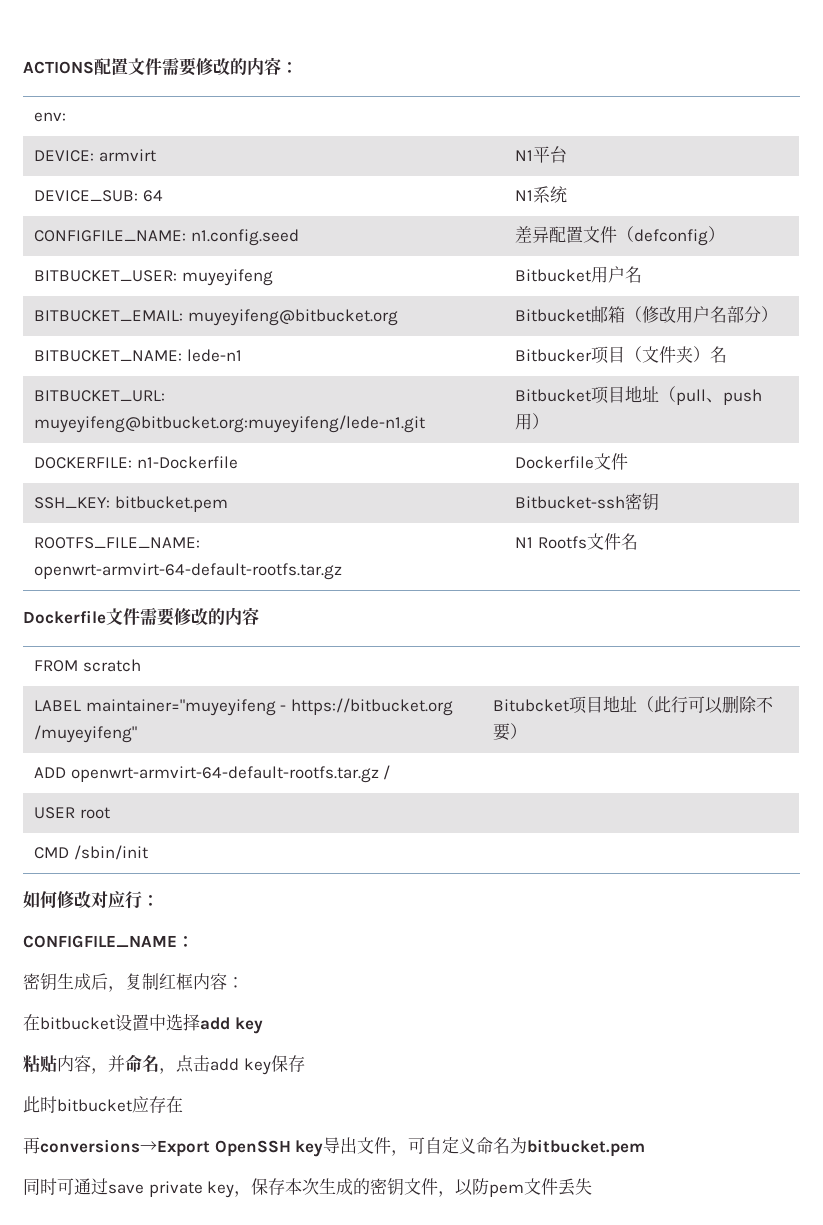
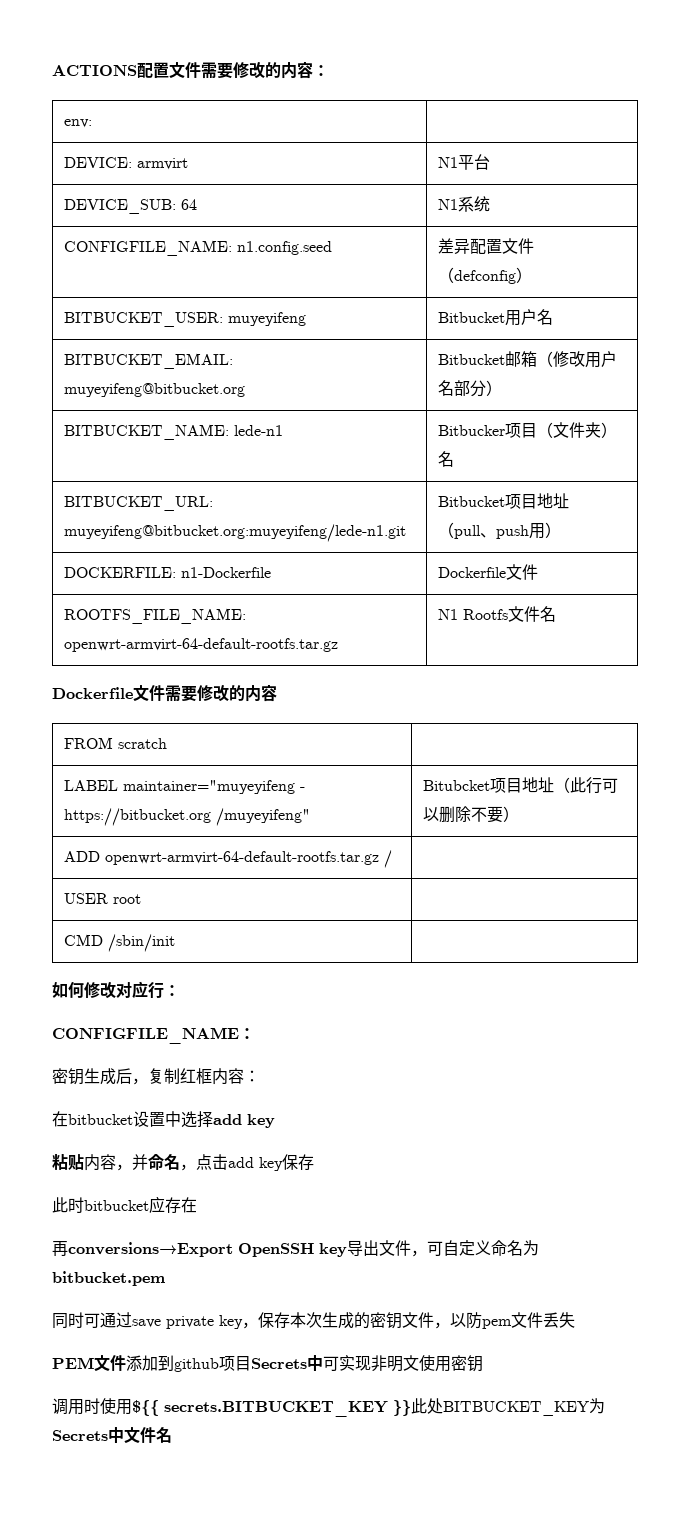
- SSH_KEY: bitbucket.pem | Bitbucket-ssh密钥
+ PEM文件添加到github项目Secrets中可实现非明文使用密钥
+ 调用时使用${{ secrets.BITBUCKET_KEY }}此处BITBUCKET_KEY为Secrets中文件名

